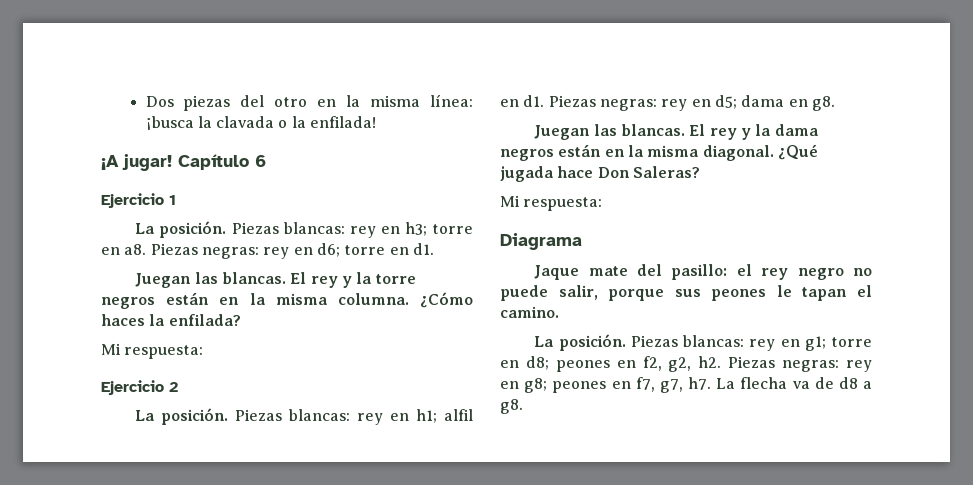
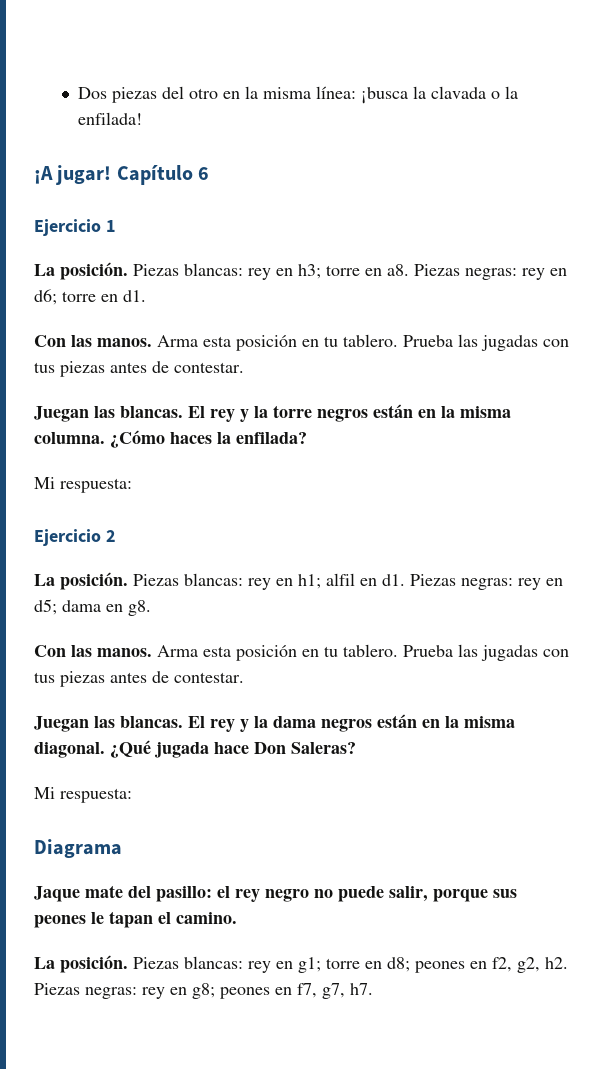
  Piezas negras: rey en d6; torre en d1.
+ Con las manos. Arma esta posición en tu tablero. Prueba las jugadas con tus piezas antes de contestar.
  Piezas negras: rey en d5; dama en g8.
+ Con las manos. Arma esta posición en tu tablero. Prueba las jugadas con tus piezas antes de contestar.
- La flecha va de d8 a g8.

